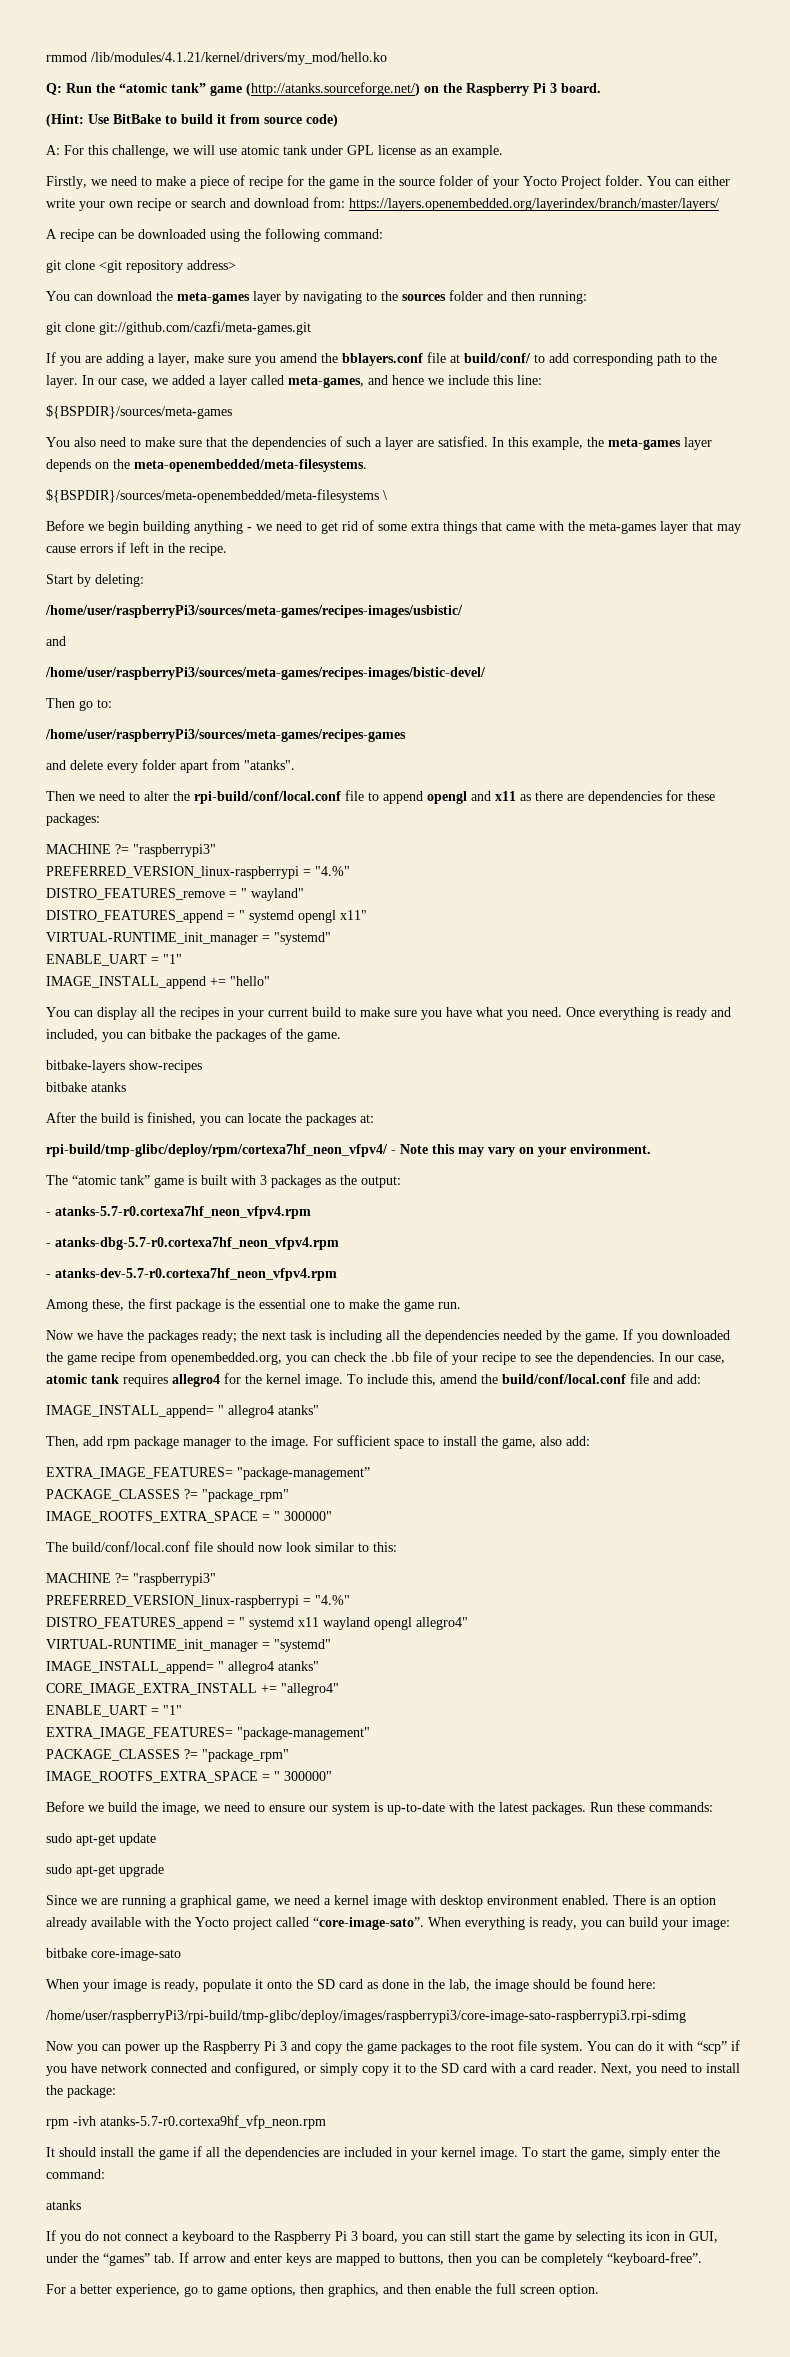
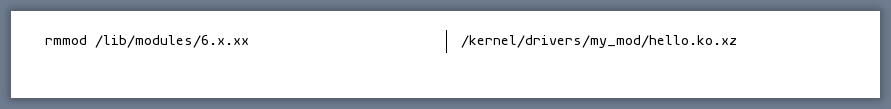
- rmmod /lib/modules/4.1.21/kernel/drivers/my_mod/hello.ko
- Q: Run the “atomic tank” game (http://atanks.sourceforge.net/) on the Raspberry Pi 3 board.
- (Hint: Use BitBake to build it from source code)
- A: For this challenge, we will use atomic tank under GPL license as an example.
- Firstly, we need to make a piece of recipe for the game in the source folder of your Yocto Project folder. You can either write your own recipe or search and download from: https://layers.openembedded.org/layerindex/branch/master/layers/
- A recipe can be downloaded using the following command:
- git clone <git repository address>
- You can download the meta-games layer by navigating to the sources folder and then running:
- git clone git://github.com/cazfi/meta-games.git
- If you are adding a layer, make sure you amend the bblayers.conf file at build/conf/ to add corresponding path to the layer. In our case, we added a layer called meta-games, and hence we include this line:
- ${BSPDIR}/sources/meta-games
- You also need to make sure that the dependencies of such a layer are satisfied. In this example, the meta-games layer depends on the meta-openembedded/meta-filesystems.
- ${BSPDIR}/sources/meta-openembedded/meta-filesystems \
- Before we begin building anything - we need to get rid of some extra things that came with the meta-games layer that may cause errors if left in the recipe.
- Start by deleting:
- /home/user/raspberryPi3/sources/meta-games/recipes-images/usbistic/
- and
- /home/user/raspberryPi3/sources/meta-games/recipes-images/bistic-devel/
- Then go to:
- /home/user/raspberryPi3/sources/meta-games/recipes-games
- and delete every folder apart from "atanks".
- Then we need to alter the rpi-build/conf/local.conf file to append opengl and x11 as there are dependencies for these packages:
- MACHINE ?= "raspberrypi3"
- PREFERRED_VERSION_linux-raspberrypi = "4.%"
- DISTRO_FEATURES_remove = " wayland"
- DISTRO_FEATURES_append = " systemd opengl x11"
- VIRTUAL-RUNTIME_init_manager = "systemd"
- ENABLE_UART = "1"
- IMAGE_INSTALL_append += "hello"
- You can display all the recipes in your current build to make sure you have what you need. Once everything is ready and included, you can bitbake the packages of the game.
- bitbake-layers show-recipes
- bitbake atanks
- After the build is finished, you can locate the packages at:
- rpi-build/tmp-glibc/deploy/rpm/cortexa7hf_neon_vfpv4/ - Note this may vary on your environment.
- The “atomic tank” game is built with 3 packages as the output:
- - atanks-5.7-r0.cortexa7hf_neon_vfpv4.rpm
- - atanks-dbg-5.7-r0.cortexa7hf_neon_vfpv4.rpm
- - atanks-dev-5.7-r0.cortexa7hf_neon_vfpv4.rpm
- Among these, the first package is the essential one to make the game run.
- Now we have the packages ready; the next task is including all the dependencies needed by the game. If you downloaded the game recipe from openembedded.org, you can check the .bb file of your recipe to see the dependencies. In our case, atomic tank requires allegro4 for the kernel image. To include this, amend the build/conf/local.conf file and add:
- IMAGE_INSTALL_append= " allegro4 atanks"
- Then, add rpm package manager to the image. For sufficient space to install the game, also add:
- EXTRA_IMAGE_FEATURES= "package-management”
- PACKAGE_CLASSES ?= "package_rpm"
- IMAGE_ROOTFS_EXTRA_SPACE = " 300000"
- The build/conf/local.conf file should now look similar to this:
- MACHINE ?= "raspberrypi3"
- PREFERRED_VERSION_linux-raspberrypi = "4.%"
- DISTRO_FEATURES_append = " systemd x11 wayland opengl allegro4"
- VIRTUAL-RUNTIME_init_manager = "systemd"
- IMAGE_INSTALL_append= " allegro4 atanks"
- CORE_IMAGE_EXTRA_INSTALL += "allegro4"
- ENABLE_UART = "1"
- EXTRA_IMAGE_FEATURES= "package-management"
- PACKAGE_CLASSES ?= "package_rpm"
- IMAGE_ROOTFS_EXTRA_SPACE = " 300000"
- Before we build the image, we need to ensure our system is up-to-date with the latest packages. Run these commands:
- sudo apt-get update
- sudo apt-get upgrade
- Since we are running a graphical game, we need a kernel image with desktop environment enabled. There is an option already available with the Yocto project called “core-image-sato”. When everything is ready, you can build your image:
- bitbake core-image-sato
- When your image is ready, populate it onto the SD card as done in the lab, the image should be found here:
- /home/user/raspberryPi3/rpi-build/tmp-glibc/deploy/images/raspberrypi3/core-image-sato-raspberrypi3.rpi-sdimg
- Now you can power up the Raspberry Pi 3 and copy the game packages to the root file system. You can do it with “scp” if you have network connected and configured, or simply copy it to the SD card with a card reader. Next, you need to install the package:
- rpm -ivh atanks-5.7-r0.cortexa9hf_vfp_neon.rpm
- It should install the game if all the dependencies are included in your kernel image. To start the game, simply enter the command:
- atanks
- If you do not connect a keyboard to the Raspberry Pi 3 board, you can still start the game by selecting its icon in GUI, under the “games” tab. If arrow and enter keys are mapped to buttons, then you can be completely “keyboard-free”.
- For a better experience, go to game options, then graphics, and then enable the full screen option.
+ rmmod /lib/modules/6.x.xx /kernel/drivers/my_mod/hello.ko.xz

